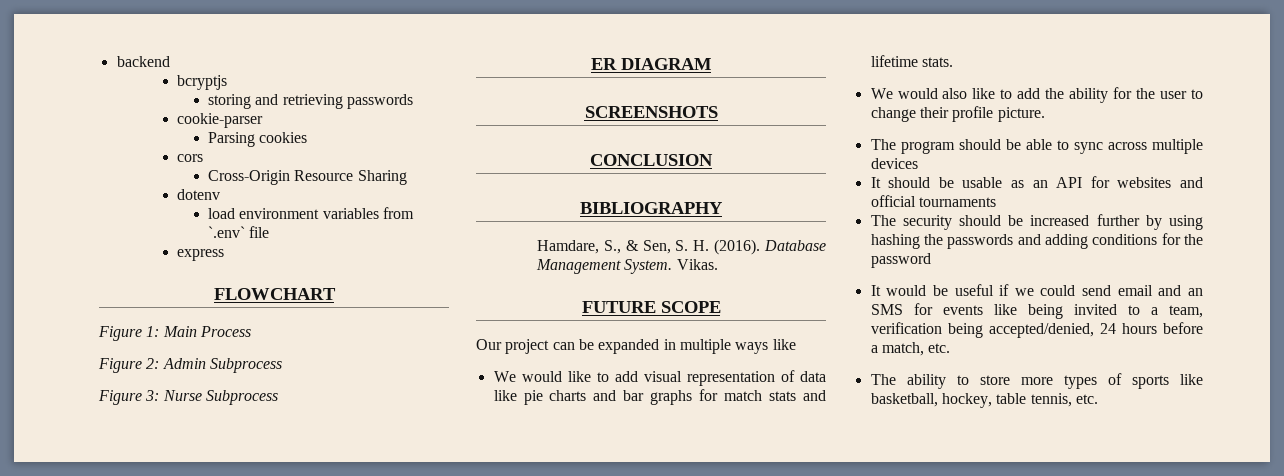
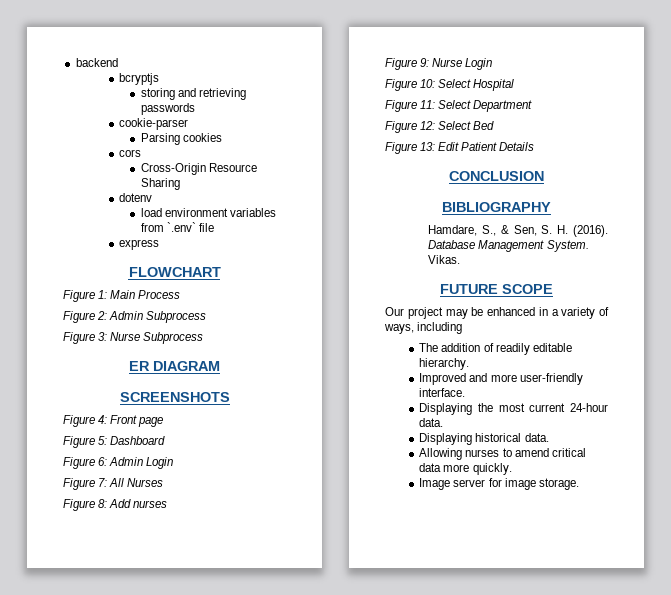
+ Figure 4: Front page
+ Figure 5: Dashboard
+ Figure 6: Admin Login
+ Figure 7: All Nurses
+ Figure 8: Add nurses
+ Figure 9: Nurse Login
+ Figure 10: Select Hospital
+ Figure 11: Select Department
+ Figure 12: Select Bed
+ Figure 13: Edit Patient Details
- Our project can be expanded in multiple ways like
- We would like to add visual representation of data like pie charts and bar graphs for match stats and lifetime stats.
- We would also like to add the ability for the user to change their profile picture.
- The program should be able to sync across multiple devices
- It should be usable as an API for websites and official tournaments
- The security should be increased further by using hashing the passwords and adding conditions for the password
- It would be useful if we could send email and an SMS for events like being invited to a team, verification being accepted/denied, 24 hours before a match, etc.
- The ability to store more types of sports like basketball, hockey, table tennis, etc.
+ Our project may be enhanced in a variety of ways, including
+ The addition of readily editable hierarchy.
+ Improved and more user-friendly interface.
+ Displaying the most current 24-hour data.
+ Displaying historical data.
+ Allowing nurses to amend critical data more quickly.
+ Image server for image storage.

